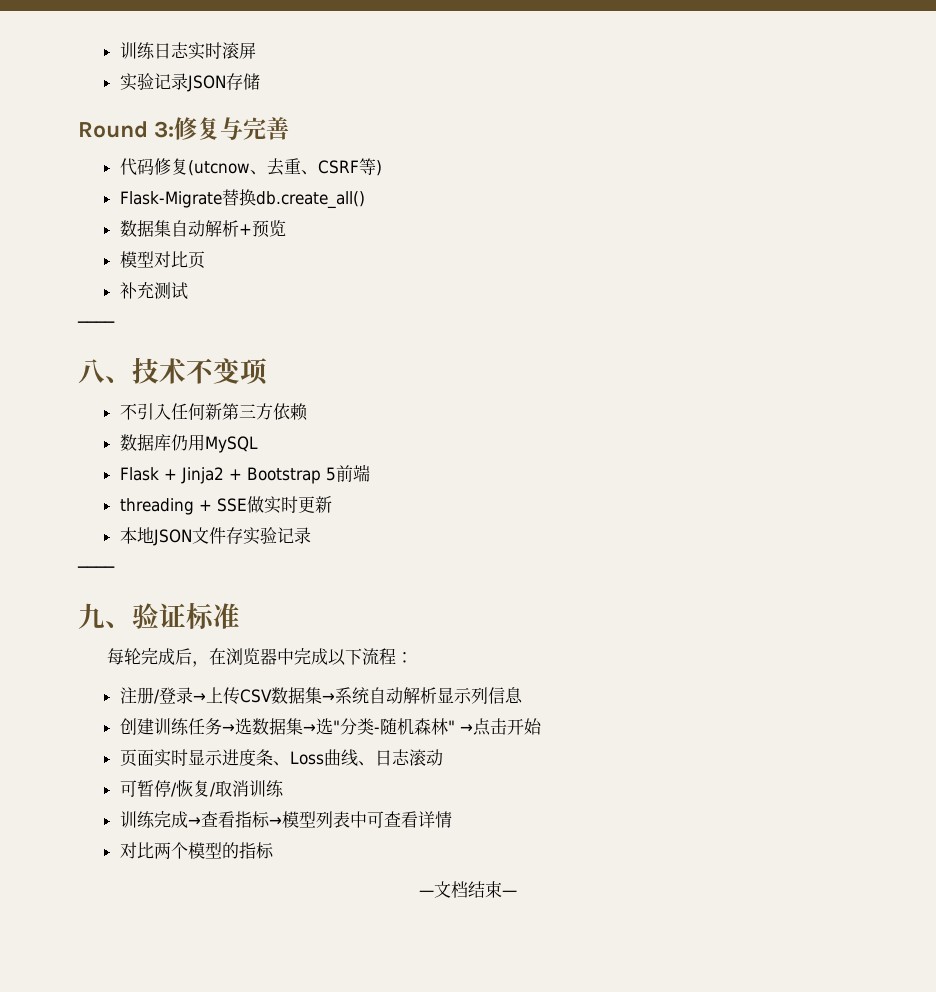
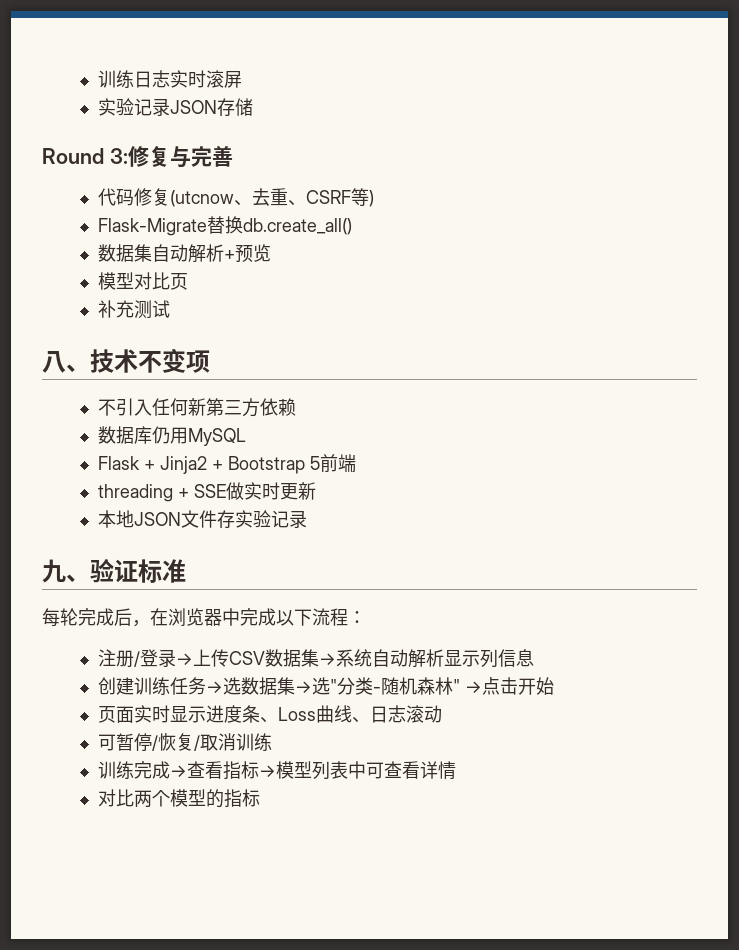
  补充测试
- ────
  本地JSON文件存实验记录
- ────
- —文档结束—

